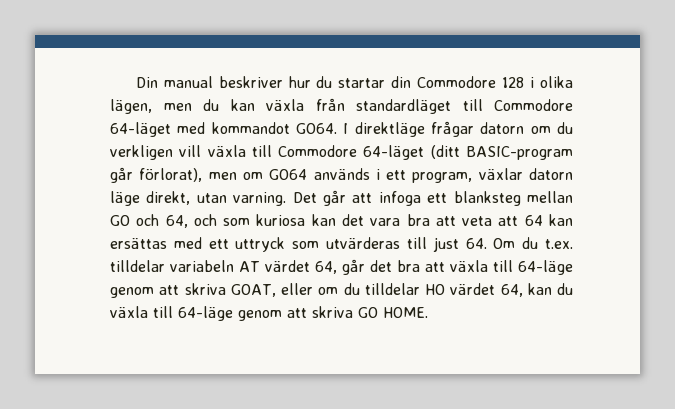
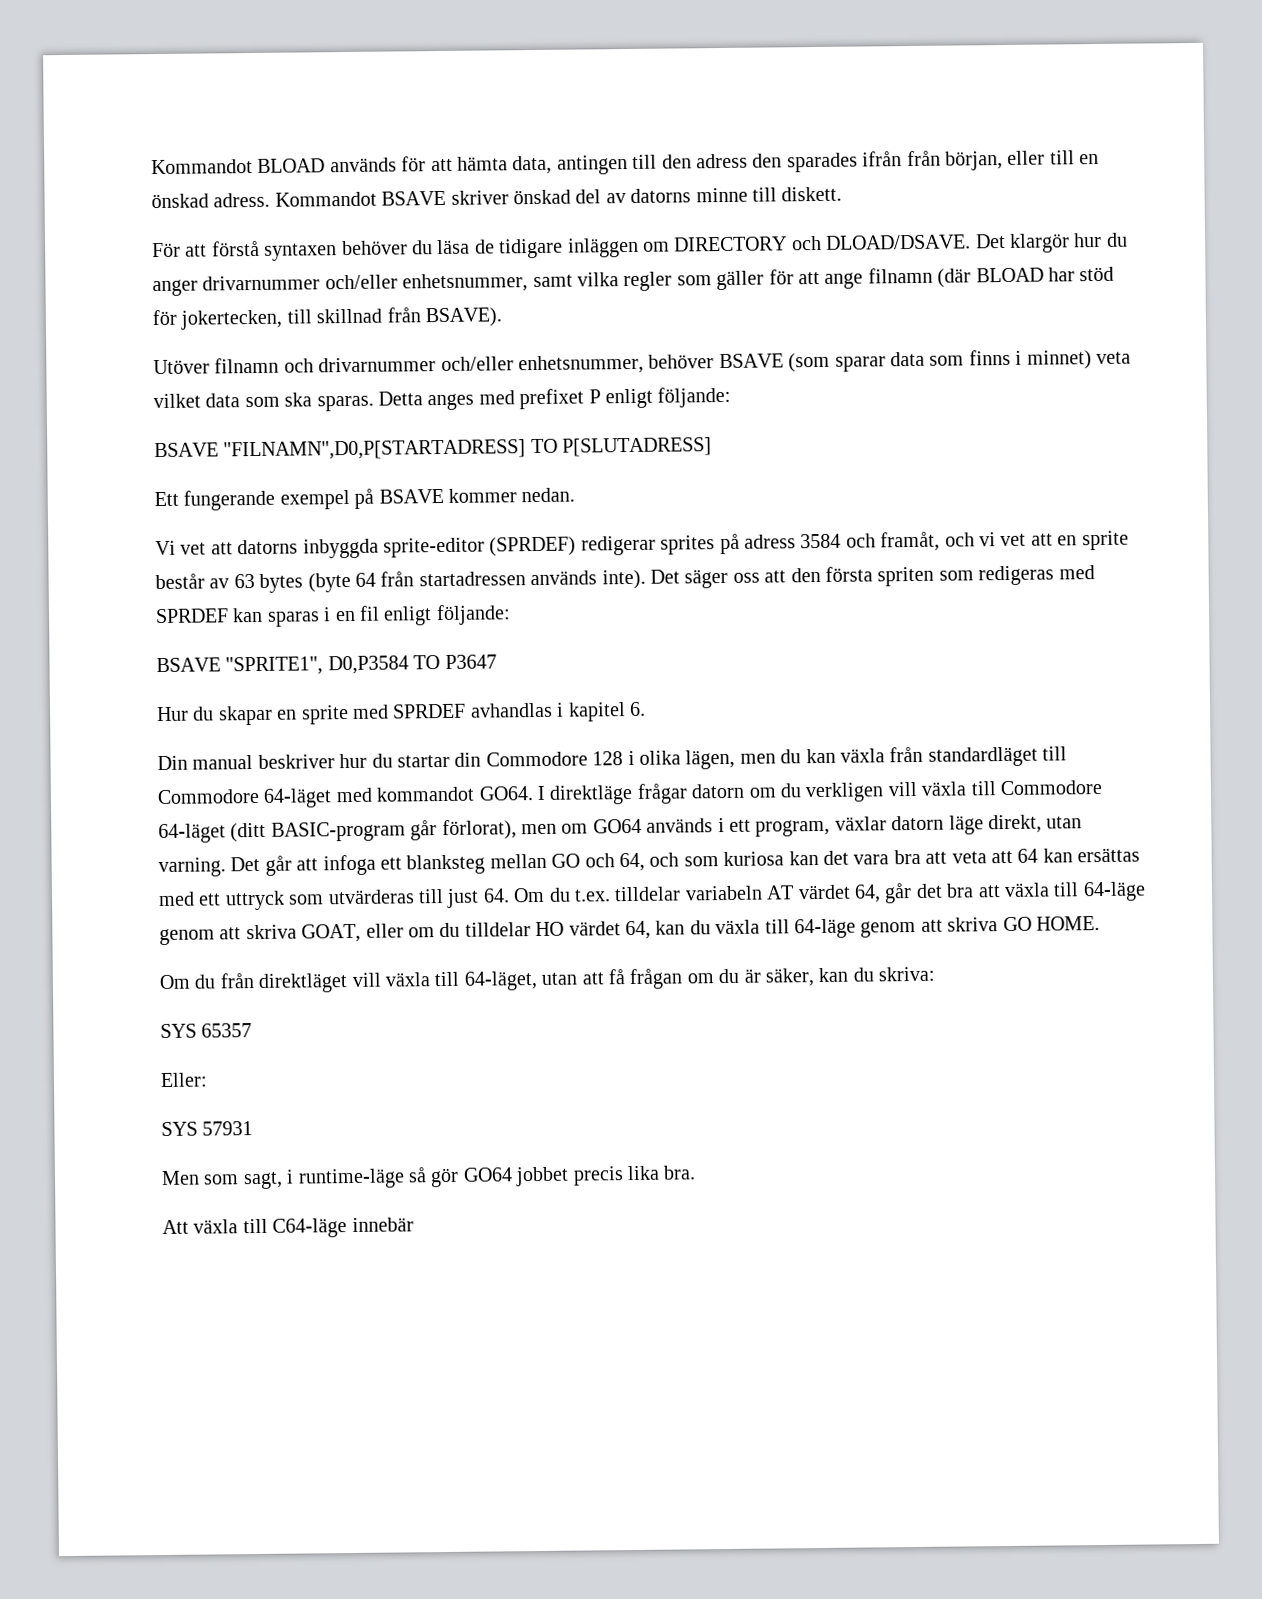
+ Kommandot BLOAD används för att hämta data, antingen till den adress den sparades ifrån från början, eller till en önskad adress. Kommandot BSAVE skriver önskad del av datorns minne till diskett.
+ För att förstå syntaxen behöver du läsa de tidigare inläggen om DIRECTORY och DLOAD/DSAVE. Det klargör hur du anger drivarnummer och/eller enhetsnummer, samt vilka regler som gäller för att ange filnamn (där BLOAD har stöd för jokertecken, till skillnad från BSAVE).
+ Utöver filnamn och drivarnummer och/eller enhetsnummer, behöver BSAVE (som sparar data som finns i minnet) veta vilket data som ska sparas. Detta anges med prefixet P enligt följande:
+ BSAVE "FILNAMN",D0,P[STARTADRESS] TO P[SLUTADRESS]
+ Ett fungerande exempel på BSAVE kommer nedan.
+ Vi vet att datorns inbyggda sprite-editor (SPRDEF) redigerar sprites på adress 3584 och framåt, och vi vet att en sprite består av 63 bytes (byte 64 från startadressen används inte). Det säger oss att den första spriten som redigeras med SPRDEF kan sparas i en fil enligt följande:
+ BSAVE "SPRITE1", D0,P3584 TO P3647
+ Hur du skapar en sprite med SPRDEF avhandlas i kapitel 6.
+ Om du från direktläget vill växla till 64-läget, utan att få frågan om du är säker, kan du skriva:
+ SYS 65357
+ Eller:
+ SYS 57931
+ Men som sagt, i runtime-läge så gör GO64 jobbet precis lika bra.
+ Att växla till C64-läge innebär

